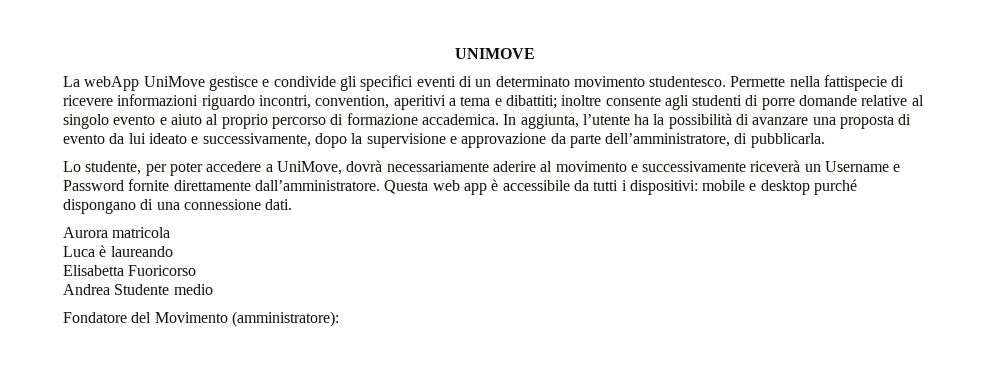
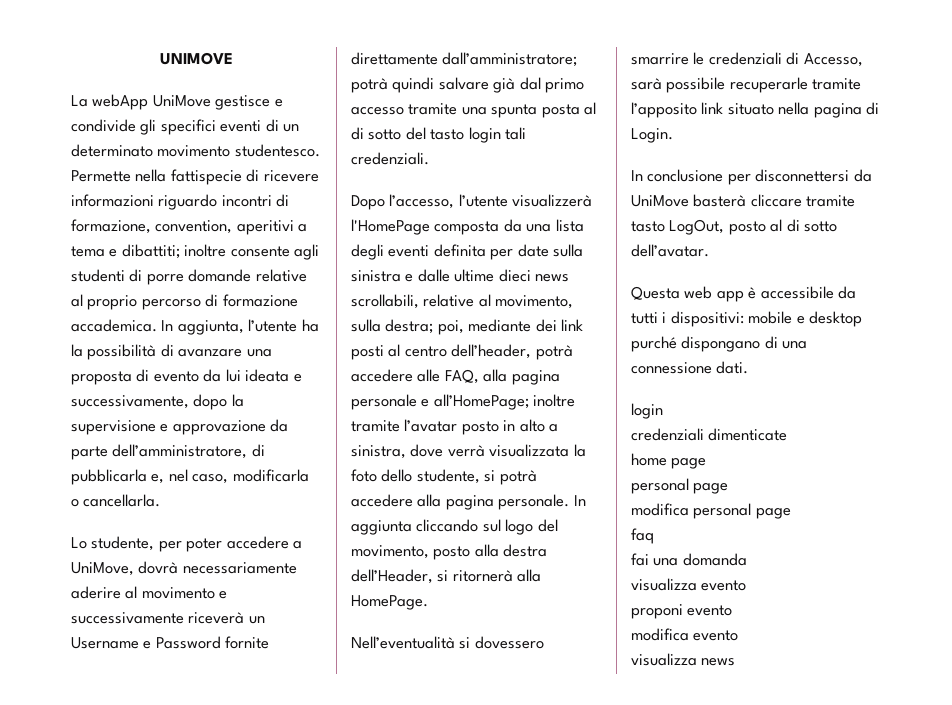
- Permette nella fattispecie di ricevere informazioni riguardo incontri, convention, aperitivi a tema e dibattiti; inoltre consente agli studenti di porre domande relative al singolo evento e aiuto al proprio percorso di formazione accademica.
+ Permette nella fattispecie di ricevere informazioni riguardo incontri di formazione, convention, aperitivi a tema e dibattiti; inoltre consente agli studenti di porre domande relative al proprio percorso di formazione accademica.
- In aggiunta, l’utente ha la possibilità di avanzare una proposta di evento da lui ideato e successivamente, dopo la supervisione e approvazione da parte dell’amministratore, di pubblicarla.
+ In aggiunta, l’utente ha la possibilità di avanzare una proposta di evento da lui ideata e successivamente, dopo la supervisione e approvazione da parte dell’amministratore, di pubblicarla e, nel caso, modificarla o cancellarla.
- Lo studente, per poter accedere a UniMove, dovrà necessariamente aderire al movimento e successivamente riceverà un Username e Password fornite direttamente dall’amministratore. Questa web app è accessibile da tutti i dispositivi: mobile e desktop purché dispongano di una connessione dati.
- Aurora matricola
- Luca è laureando
- Elisabetta Fuoricorso
- Andrea Studente medio
- Fondatore del Movimento (amministratore):
+ Lo studente, per poter accedere a UniMove, dovrà necessariamente aderire al movimento e successivamente riceverà un Username e Password fornite direttamente dall’amministratore; potrà quindi salvare già dal primo accesso tramite una spunta posta al di sotto del tasto login tali credenziali.
+ Dopo l’accesso, l’utente visualizzerà l'HomePage composta da una lista degli eventi definita per date sulla sinistra e dalle ultime dieci news scrollabili, relative al movimento, sulla destra; poi, mediante dei link posti al centro dell’header, potrà accedere alle FAQ, alla pagina personale e all’HomePage; inoltre tramite l’avatar posto in alto a sinistra, dove verrà visualizzata la foto dello studente, si potrà accedere alla pagina personale. In aggiunta cliccando sul logo del movimento, posto alla destra dell’Header, si ritornerà alla HomePage.
+ Nell’eventualità si dovessero smarrire le credenziali di Accesso, sarà possibile recuperarle tramite l’apposito link situato nella pagina di Login.
+ In conclusione per disconnettersi da UniMove basterà cliccare tramite tasto LogOut, posto al di sotto dell’avatar.
+ Questa web app è accessibile da tutti i dispositivi: mobile e desktop purché dispongano di una connessione dati.
+ login
+ credenziali dimenticate
+ home page
+ personal page
+ modifica personal page
+ faq
+ fai una domanda
+ visualizza evento
+ proponi evento
+ modifica evento
+ visualizza news

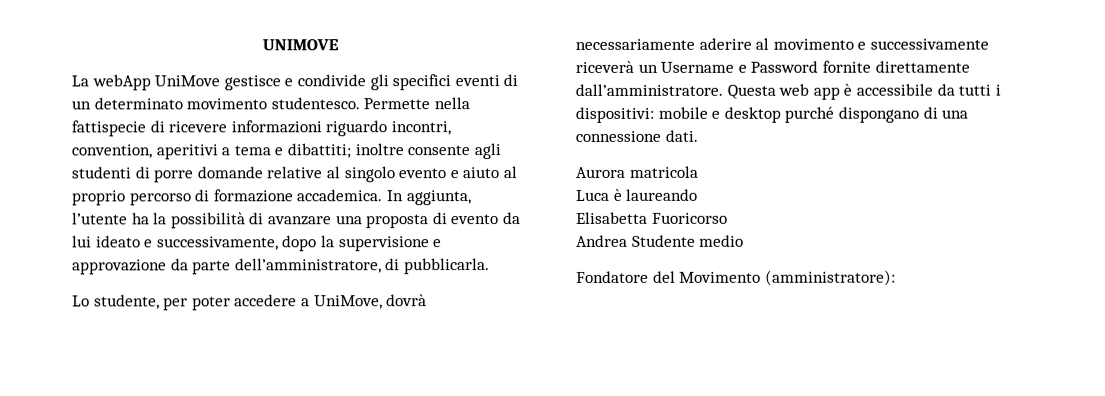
- Permette nella fattispecie di ricevere informazioni riguardo incontri di formazione, convention, aperitivi a tema e dibattiti; inoltre consente agli studenti di porre domande relative al proprio percorso di formazione accademica.
+ Permette nella fattispecie di ricevere informazioni riguardo incontri, convention, aperitivi a tema e dibattiti; inoltre consente agli studenti di porre domande relative al singolo evento e aiuto al proprio percorso di formazione accademica.
- In aggiunta, l’utente ha la possibilità di avanzare una proposta di evento da lui ideata e successivamente, dopo la supervisione e approvazione da parte dell’amministratore, di pubblicarla e, nel caso, modificarla o cancellarla.
+ In aggiunta, l’utente ha la possibilità di avanzare una proposta di evento da lui ideato e successivamente, dopo la supervisione e approvazione da parte dell’amministratore, di pubblicarla.
- Lo studente, per poter accedere a UniMove, dovrà necessariamente aderire al movimento e successivamente riceverà un Username e Password fornite direttamente dall’amministratore; potrà quindi salvare già dal primo accesso tramite una spunta posta al di sotto del tasto login tali credenziali.
- Dopo l’accesso, l’utente visualizzerà l'HomePage composta da una lista degli eventi definita per date sulla sinistra e dalle ultime dieci news scrollabili, relative al movimento, sulla destra; poi, mediante dei link posti al centro dell’header, potrà accedere alle FAQ, alla pagina personale e all’HomePage; inoltre tramite l’avatar posto in alto a sinistra, dove verrà visualizzata la foto dello studente, si potrà accedere alla pagina personale. In aggiunta cliccando sul logo del movimento, posto alla destra dell’Header, si ritornerà alla HomePage.
- Nell’eventualità si dovessero smarrire le credenziali di Accesso, sarà possibile recuperarle tramite l’apposito link situato nella pagina di Login.
- In conclusione per disconnettersi da UniMove basterà cliccare tramite tasto LogOut, posto al di sotto dell’avatar.
- Questa web app è accessibile da tutti i dispositivi: mobile e desktop purché dispongano di una connessione dati.
- login
- credenziali dimenticate
- home page
- personal page
- modifica personal page
- faq
- fai una domanda
- visualizza evento
- proponi evento
- modifica evento
- visualizza news
+ Lo studente, per poter accedere a UniMove, dovrà necessariamente aderire al movimento e successivamente riceverà un Username e Password fornite direttamente dall’amministratore. Questa web app è accessibile da tutti i dispositivi: mobile e desktop purché dispongano di una connessione dati.
+ Aurora matricola
+ Luca è laureando
+ Elisabetta Fuoricorso
+ Andrea Studente medio
+ Fondatore del Movimento (amministratore):

